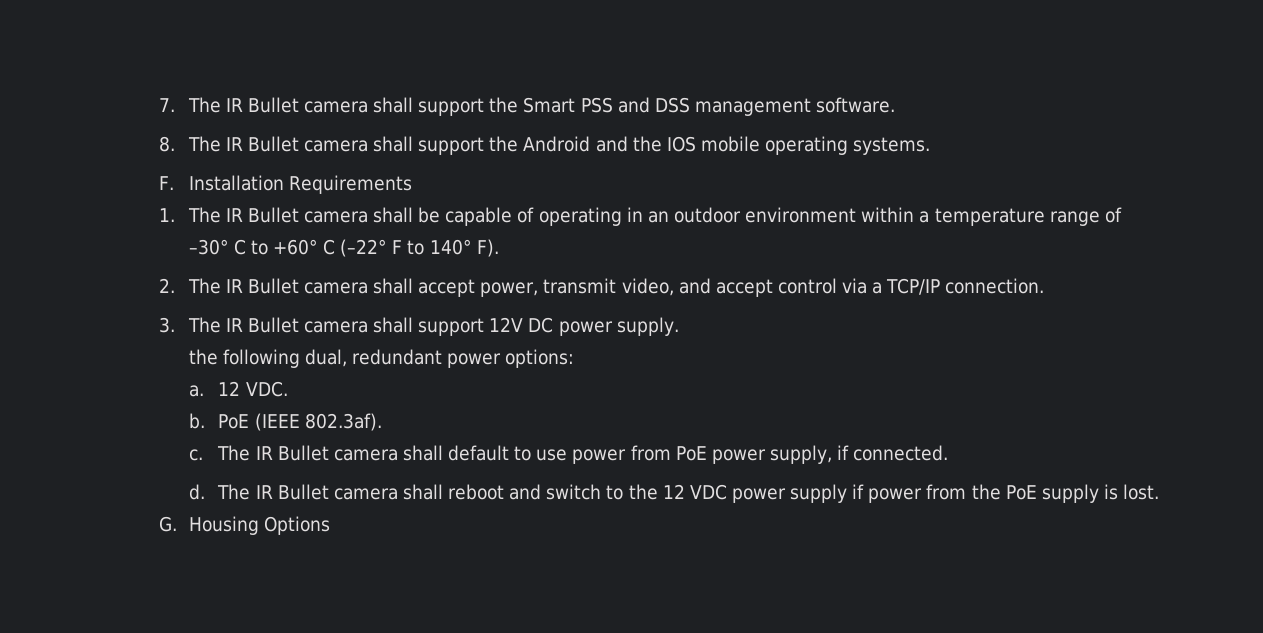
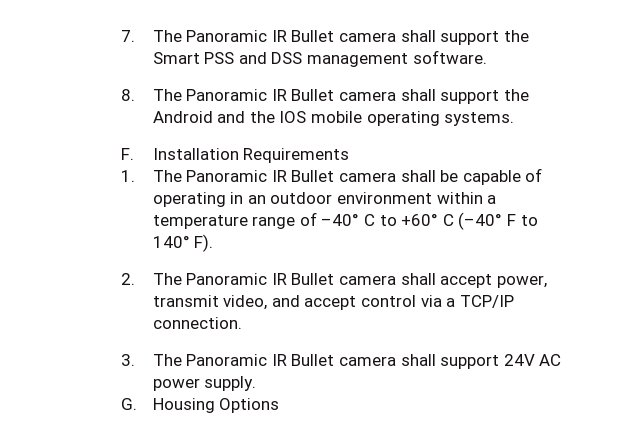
- 7. The IR Bullet camera shall support the Smart PSS and DSS management software.
+ 7. The Panoramic IR Bullet camera shall support the Smart PSS and DSS management software.
- 8. The IR Bullet camera shall support the Android and the IOS mobile operating systems.
+ 8. The Panoramic IR Bullet camera shall support the Android and the IOS mobile operating systems.
- 1. The IR Bullet camera shall be capable of operating in an outdoor environment within a temperature range of –30° C to +60° C (–22° F to 140° F).
+ 1. The Panoramic IR Bullet camera shall be capable of operating in an outdoor environment within a temperature range of –40° C to +60° C (–40° F to 140° F).
- 2. The IR Bullet camera shall accept power, transmit video, and accept control via a TCP/IP connection.
+ 2. The Panoramic IR Bullet camera shall accept power, transmit video, and accept control via a TCP/IP connection.
- 3. The IR Bullet camera shall support 12V DC power supply.
+ 3. The Panoramic IR Bullet camera shall support 24V AC power supply.
- the following dual, redundant power options:
- a. 12 VDC.
- b. PoE (IEEE 802.3af).
- c. The IR Bullet camera shall default to use power from PoE power supply, if connected.
- d. The IR Bullet camera shall reboot and switch to the 12 VDC power supply if power from the PoE supply is lost.

